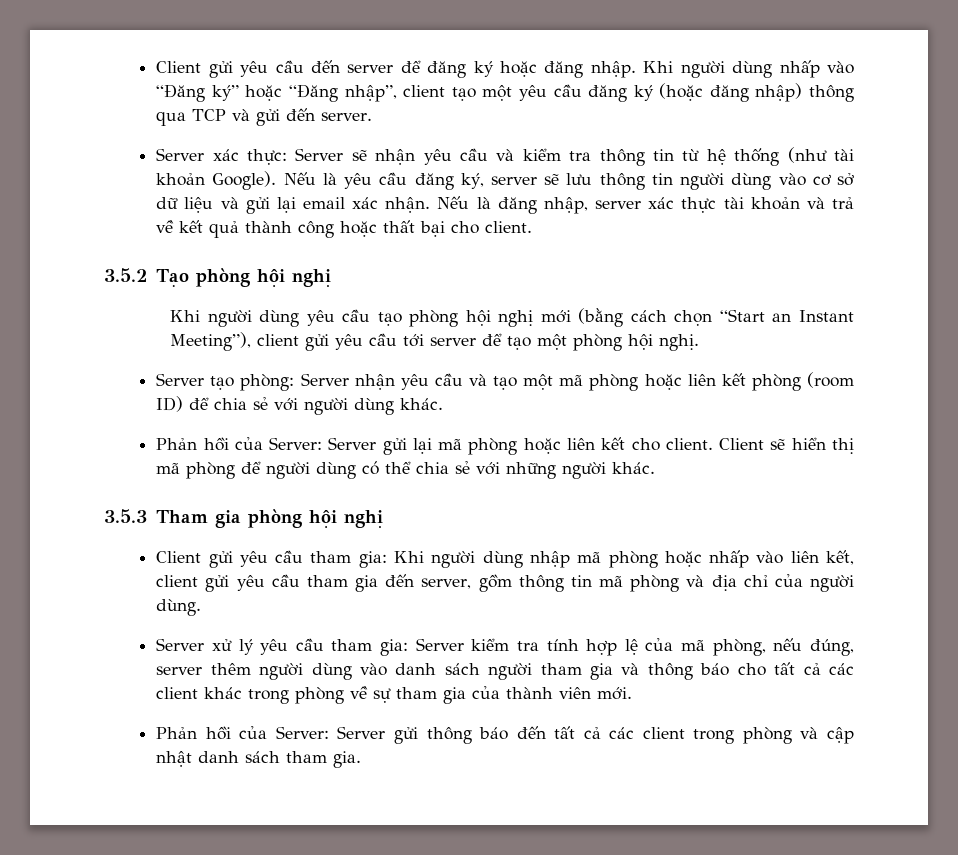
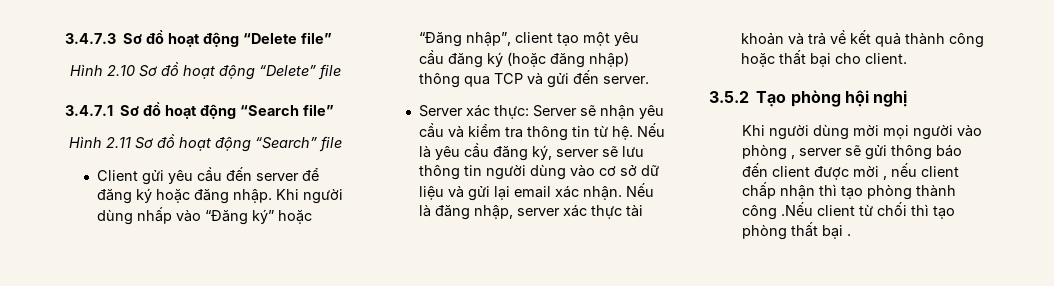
+ 3.4.7.3 Sơ đồ hoạt động “Delete file”
+ Hình 2.10 Sơ đồ hoạt động “Delete” file
+ 3.4.7.1 Sơ đồ hoạt động “Search file”
+ Hình 2.11 Sơ đồ hoạt động “Search” file
- Server xác thực: Server sẽ nhận yêu cầu và kiểm tra thông tin từ hệ thống (như tài khoản Google).
+ Server xác thực: Server sẽ nhận yêu cầu và kiểm tra thông tin từ hệ.
- Khi người dùng yêu cầu tạo phòng hội nghị mới (bằng cách chọn “Start an Instant Meeting”), client gửi yêu cầu tới server để tạo một phòng hội nghị.
- Server tạo phòng: Server nhận yêu cầu và tạo một mã phòng hoặc liên kết phòng (room ID) để chia sẻ với người dùng khác.
- Phản hồi của Server: Server gửi lại mã phòng hoặc liên kết cho client. Client sẽ hiển thị mã phòng để người dùng có thể chia sẻ với những người khác.
- 3.5.3 Tham gia phòng hội nghị
- Client gửi yêu cầu tham gia: Khi người dùng nhập mã phòng hoặc nhấp vào liên kết, client gửi yêu cầu tham gia đến server, gồm thông tin mã phòng và địa chỉ của người dùng.
- Server xử lý yêu cầu tham gia: Server kiểm tra tính hợp lệ của mã phòng, nếu đúng, server thêm người dùng vào danh sách người tham gia và thông báo cho tất cả các client khác trong phòng về sự tham gia của thành viên mới.
- Phản hồi của Server: Server gửi thông báo đến tất cả các client trong phòng và cập nhật danh sách tham gia.
+ Khi người dùng mời mọi người vào phòng , server sẽ gửi thông báo đến client được mời , nếu client chấp nhận thì tạo phòng thành công .Nếu client từ chối thì tạo phòng thất bại .

